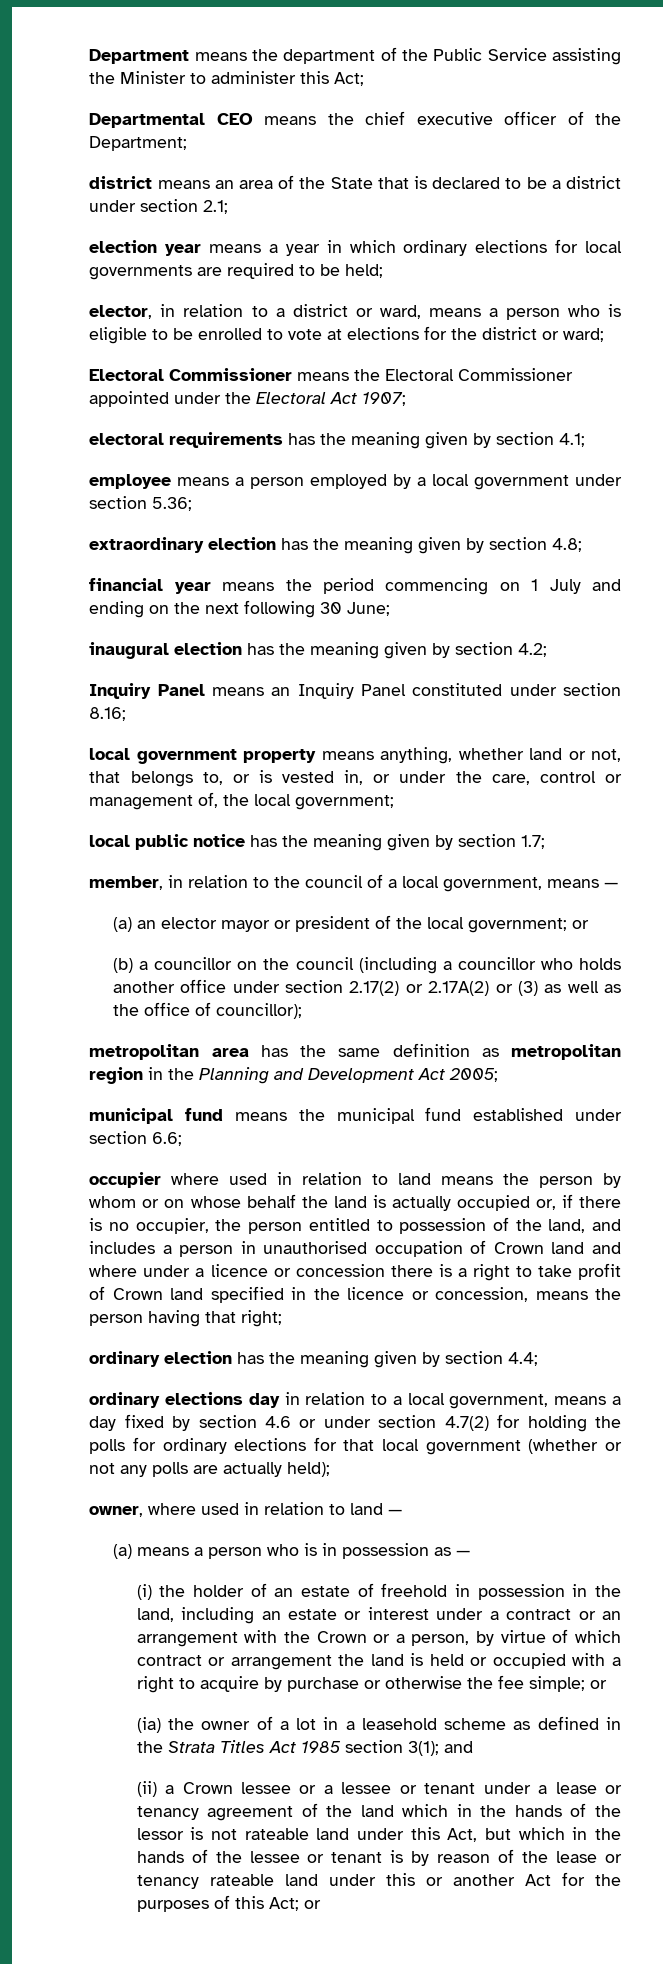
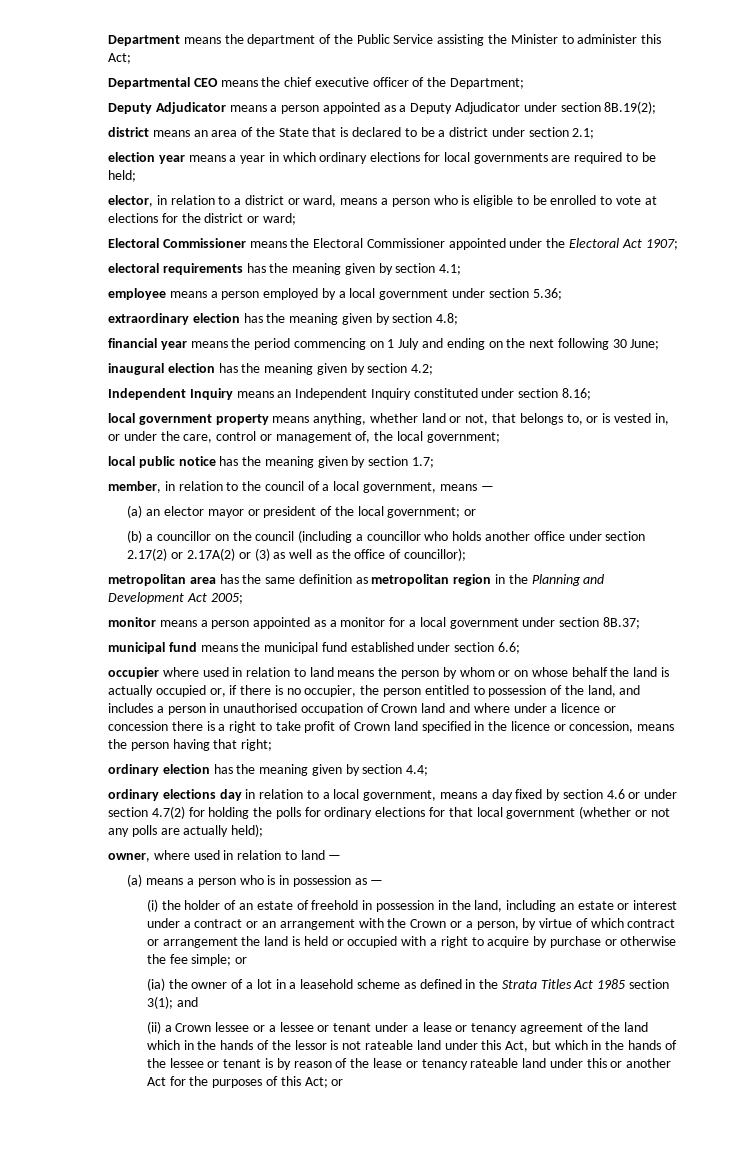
+ Deputy Adjudicator means a person appointed as a Deputy Adjudicator under section 8B.19(2);
- Inquiry Panel means an Inquiry Panel constituted under section 8.16;
+ Independent Inquiry means an Independent Inquiry constituted under section 8.16;
+ monitor means a person appointed as a monitor for a local government under section 8B.37;

